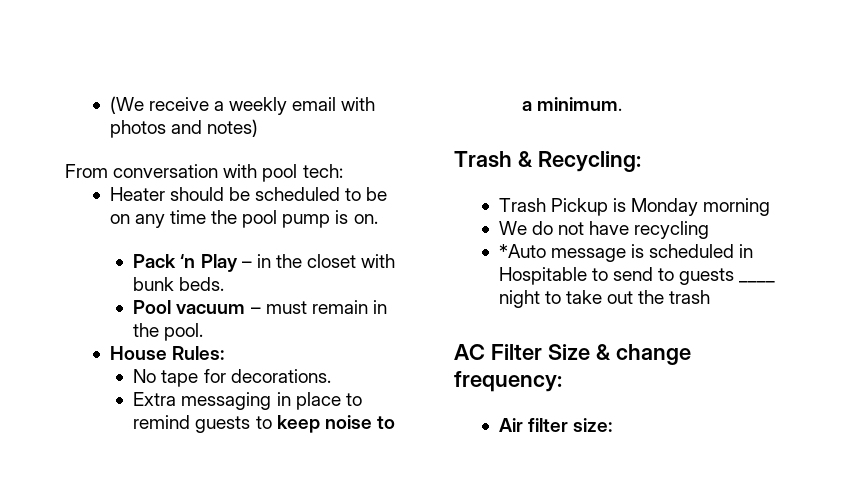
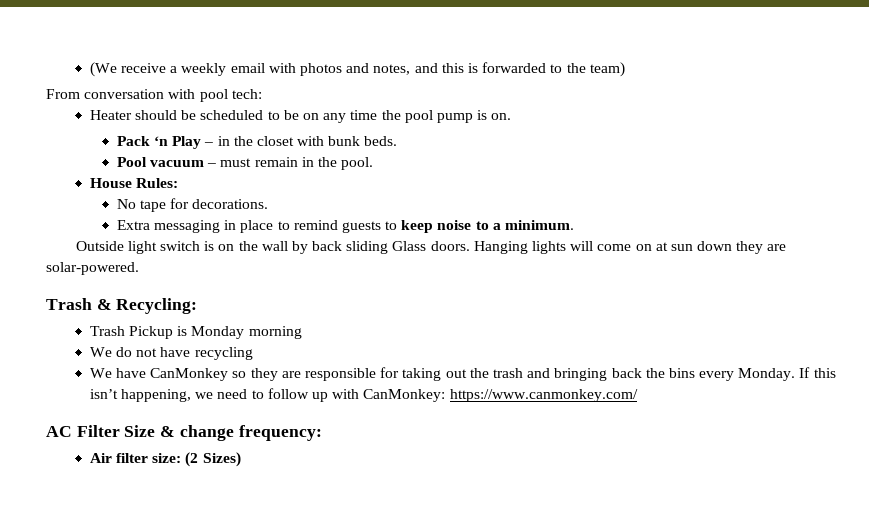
- (We receive a weekly email with photos and notes)
+ (We receive a weekly email with photos and notes, and this is forwarded to the team)
+ Outside light switch is on the wall by back sliding Glass doors. Hanging lights will come on at sun down they are solar-powered.
- *Auto message is scheduled in Hospitable to send to guests ____ night to take out the trash
+ We have CanMonkey so they are responsible for taking out the trash and bringing back the bins every Monday. If this isn’t happening, we need to follow up with CanMonkey: https://www.canmonkey.com/
- Air filter size:
+ Air filter size: (2 Sizes)

